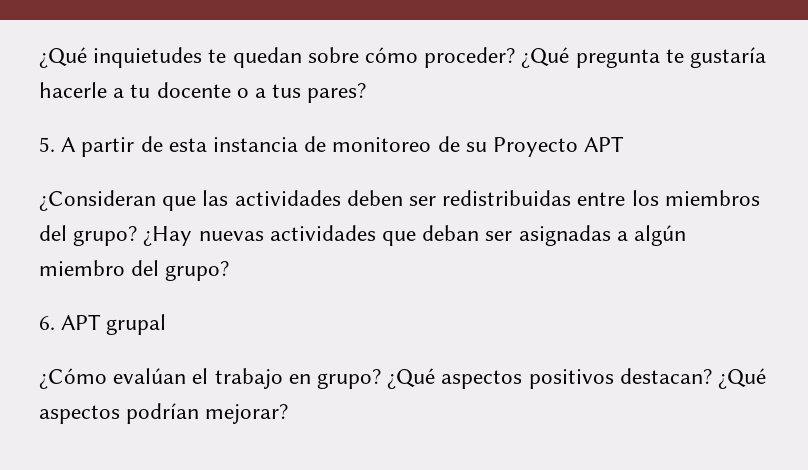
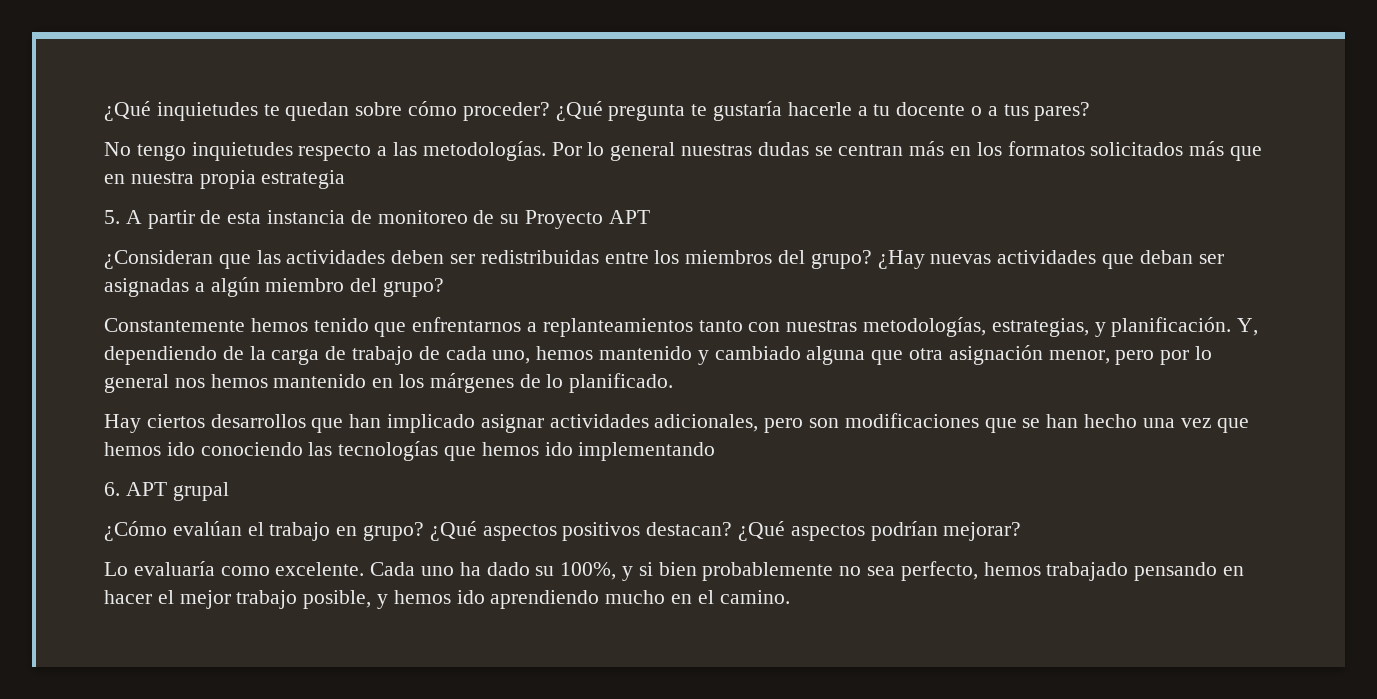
+ No tengo inquietudes respecto a las metodologías. Por lo general nuestras dudas se centran más en los formatos solicitados más que en nuestra propia estrategia
+ Constantemente hemos tenido que enfrentarnos a replanteamientos tanto con nuestras metodologías, estrategias, y planificación. Y, dependiendo de la carga de trabajo de cada uno, hemos mantenido y cambiado alguna que otra asignación menor, pero por lo general nos hemos mantenido en los márgenes de lo planificado.
+ Hay ciertos desarrollos que han implicado asignar actividades adicionales, pero son modificaciones que se han hecho una vez que hemos ido conociendo las tecnologías que hemos ido implementando
+ Lo evaluaría como excelente. Cada uno ha dado su 100%, y si bien probablemente no sea perfecto, hemos trabajado pensando en hacer el mejor trabajo posible, y hemos ido aprendiendo mucho en el camino.

